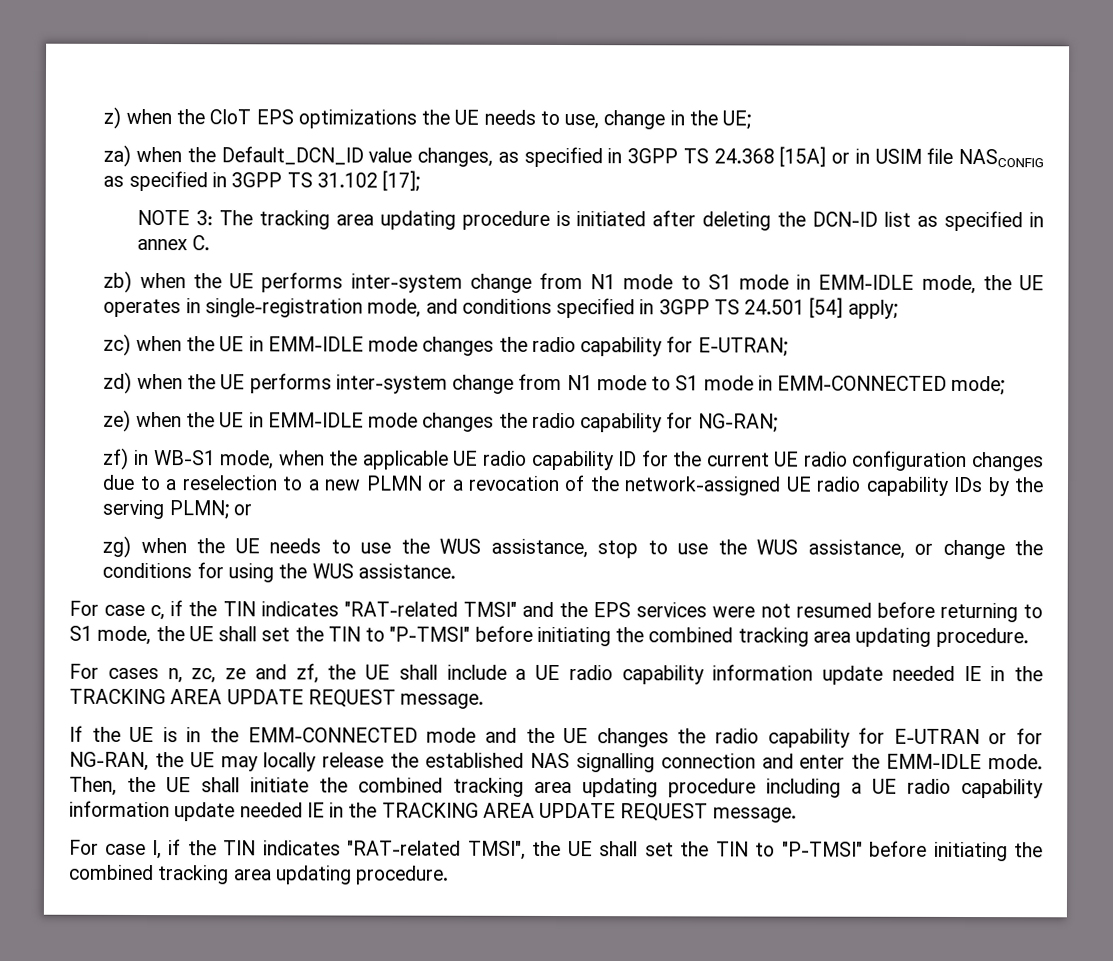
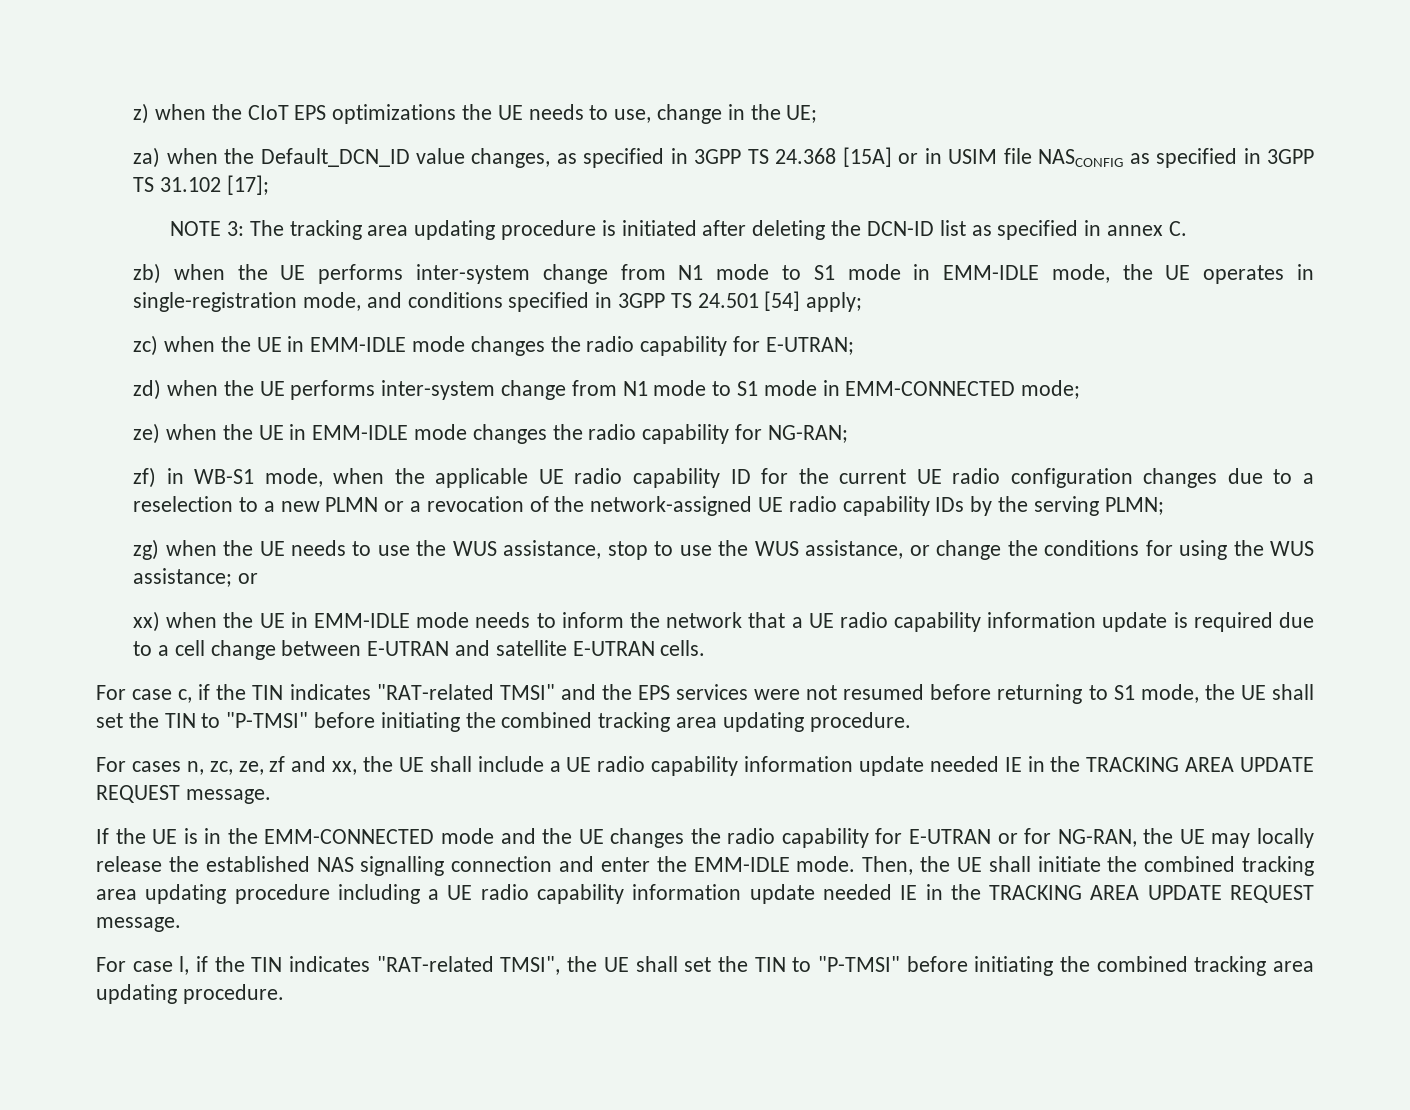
- zf) in WB-S1 mode, when the applicable UE radio capability ID for the current UE radio configuration changes due to a reselection to a new PLMN or a revocation of the network-assigned UE radio capability IDs by the serving PLMN; or
+ zf) in WB-S1 mode, when the applicable UE radio capability ID for the current UE radio configuration changes due to a reselection to a new PLMN or a revocation of the network-assigned UE radio capability IDs by the serving PLMN;
- zg) when the UE needs to use the WUS assistance, stop to use the WUS assistance, or change the conditions for using the WUS assistance.
+ zg) when the UE needs to use the WUS assistance, stop to use the WUS assistance, or change the conditions for using the WUS assistance; or
+ xx) when the UE in EMM-IDLE mode needs to inform the network that a UE radio capability information update is required due to a cell change between E-UTRAN and satellite E-UTRAN cells.
- For cases n, zc, ze and zf, the UE shall include a UE radio capability information update needed IE in the TRACKING AREA UPDATE REQUEST message.
+ For cases n, zc, ze, zf and xx, the UE shall include a UE radio capability information update needed IE in the TRACKING AREA UPDATE REQUEST message.

